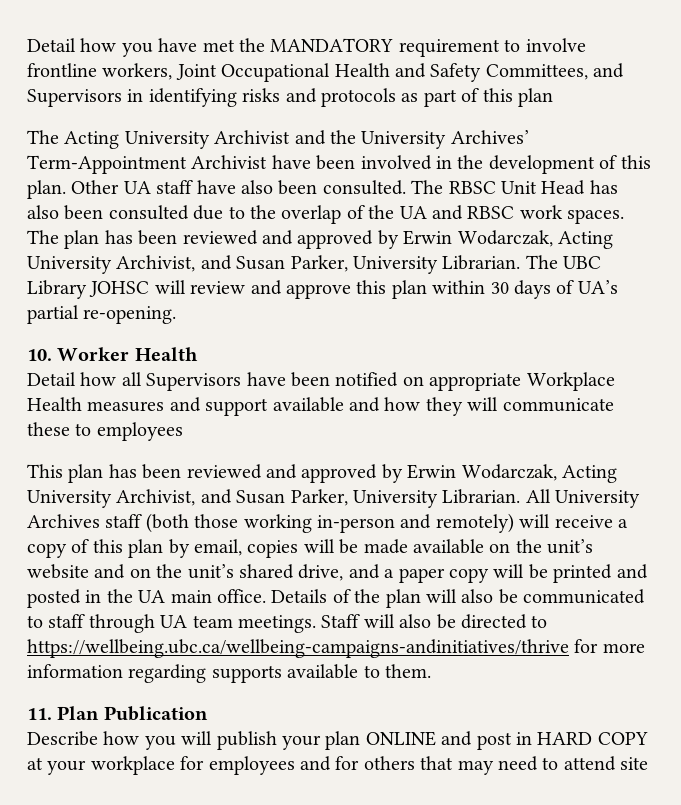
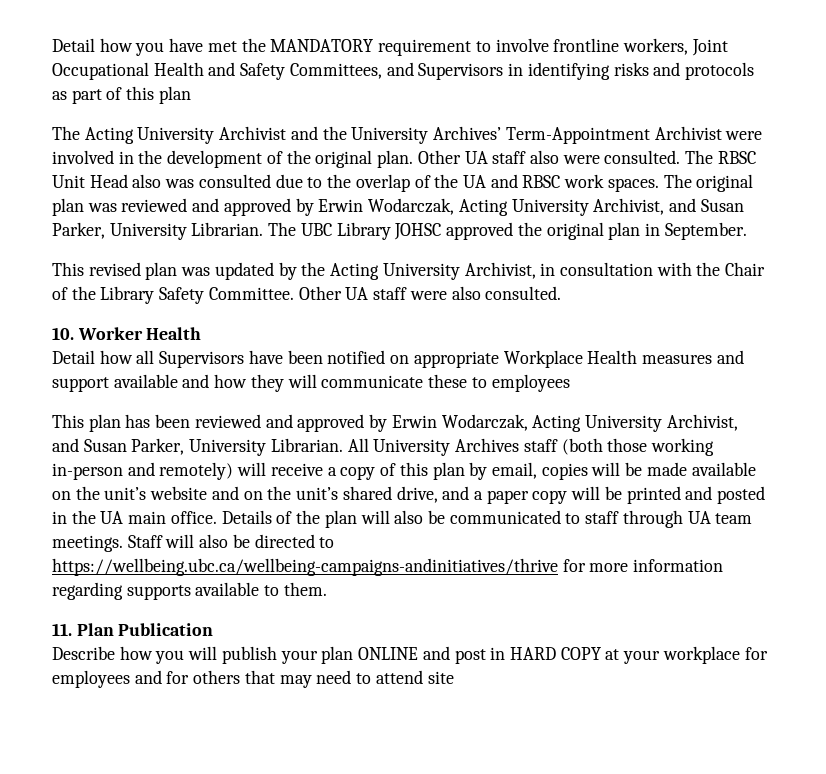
- The Acting University Archivist and the University Archives’ Term-Appointment Archivist have been involved in the development of this plan.
+ The Acting University Archivist and the University Archives’ Term-Appointment Archivist were involved in the development of the original plan.
- Other UA staff have also been consulted.
+ Other UA staff also were consulted.
- The RBSC Unit Head has also been consulted due to the overlap of the UA and RBSC work spaces.
+ The RBSC Unit Head also was consulted due to the overlap of the UA and RBSC work spaces.
- The plan has been reviewed and approved by Erwin Wodarczak, Acting University Archivist, and Susan Parker, University Librarian.
+ The original plan was reviewed and approved by Erwin Wodarczak, Acting University Archivist, and Susan Parker, University Librarian.
- The UBC Library JOHSC will review and approve this plan within 30 days of UA’s partial re-opening.
+ The UBC Library JOHSC approved the original plan in September.
+ This revised plan was updated by the Acting University Archivist, in consultation with the Chair of the Library Safety Committee. Other UA staff were also consulted.

